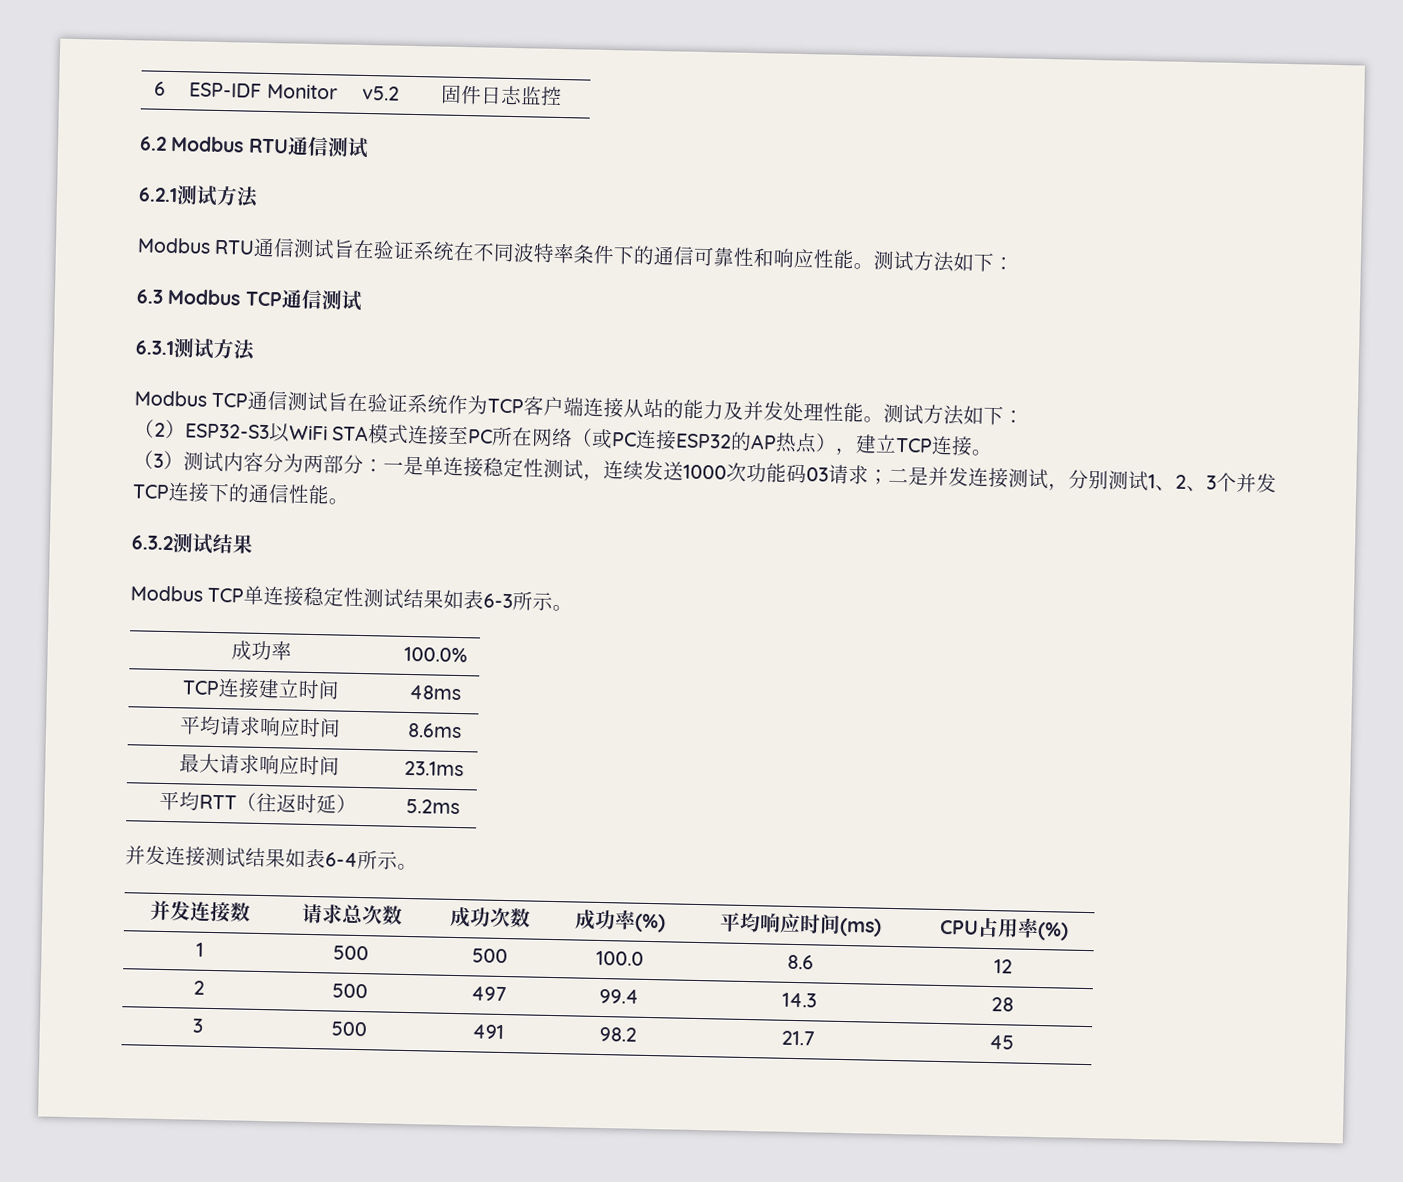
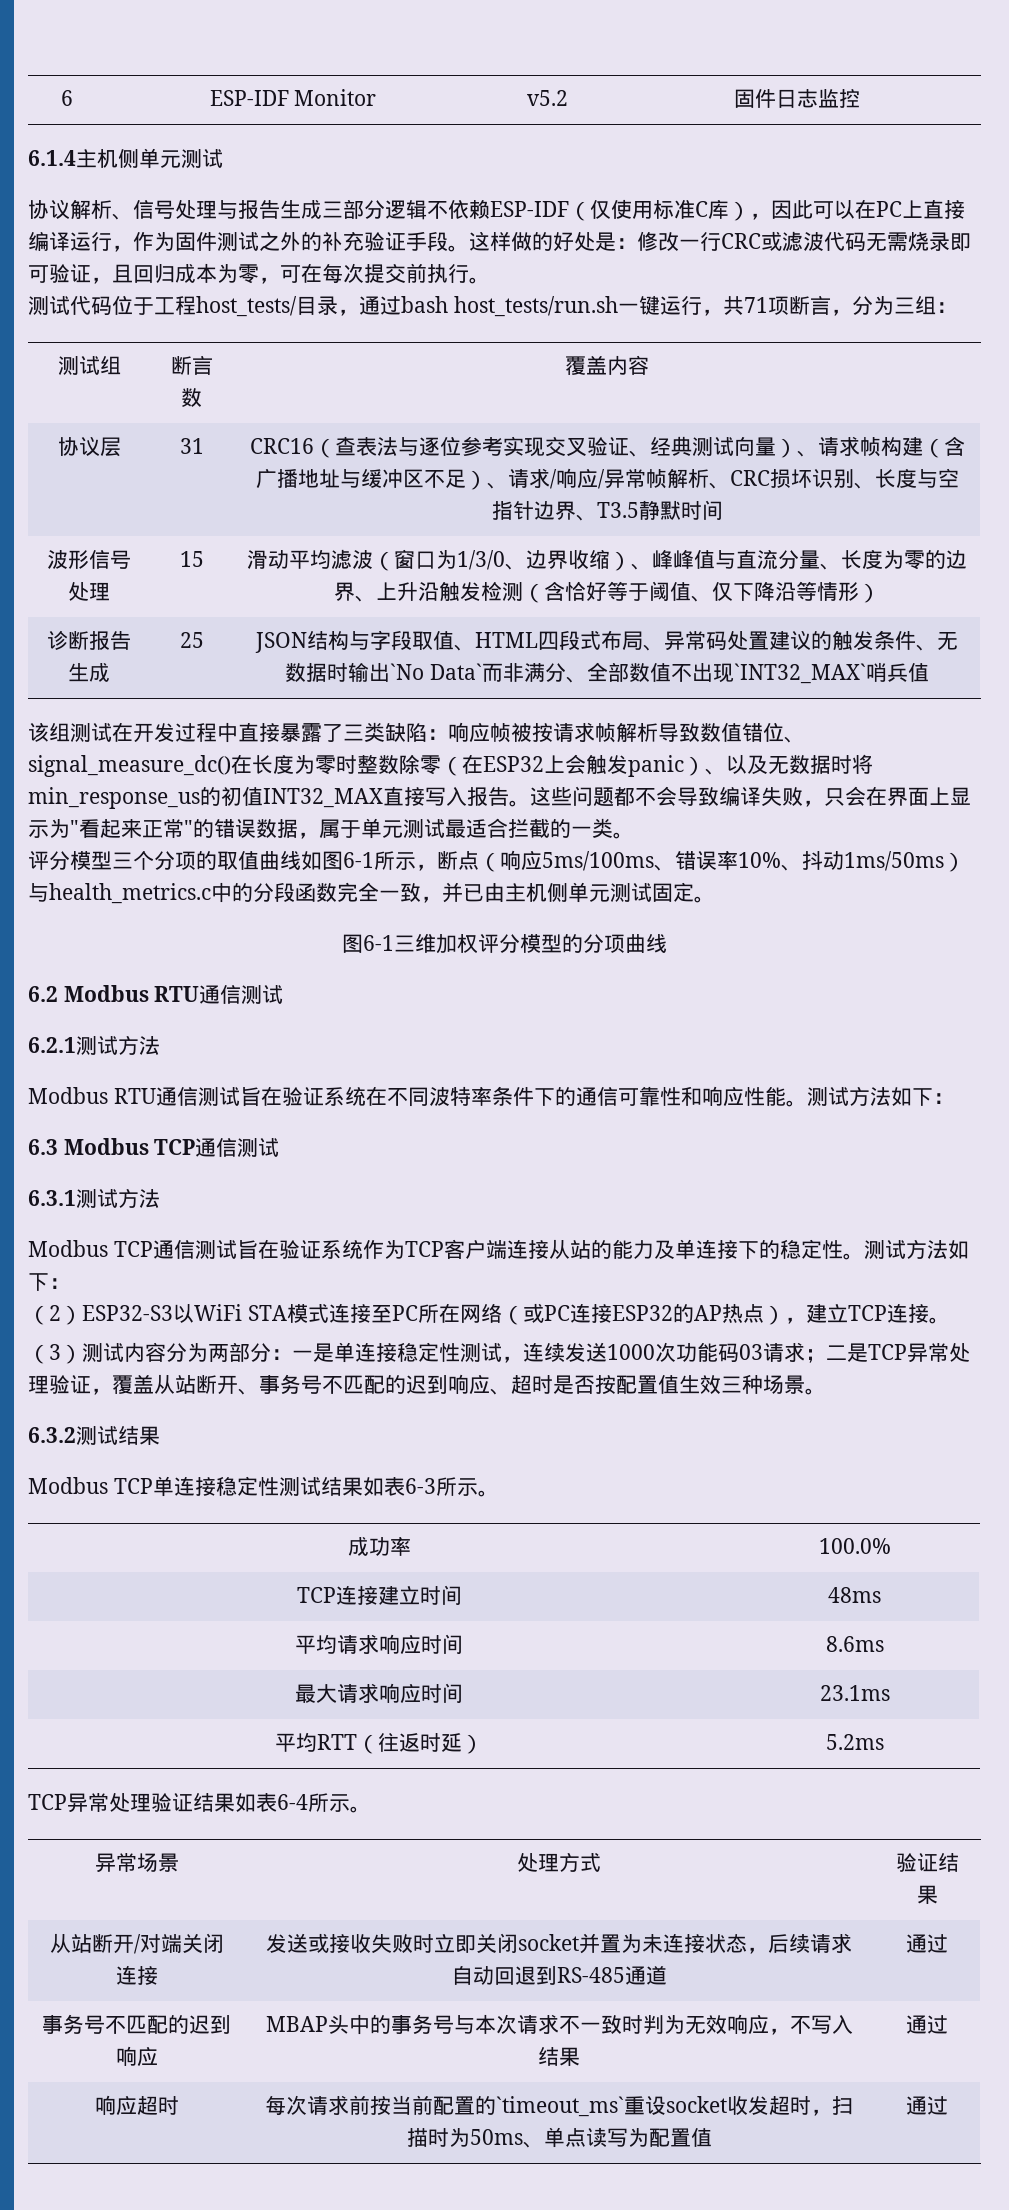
+ 6.1.4主机侧单元测试
+ 协议解析、信号处理与报告生成三部分逻辑不依赖ESP-IDF（仅使用标准C库），因此可以在PC上直接编译运行，作为固件测试之外的补充验证手段。这样做的好处是：修改一行CRC或滤波代码无需烧录即可验证，且回归成本为零，可在每次提交前执行。
+ 测试代码位于工程host_tests/目录，通过bash host_tests/run.sh一键运行，共71项断言，分为三组：
+ 测试组 | 断言数 | 覆盖内容
+ 协议层 | 31 | CRC16（查表法与逐位参考实现交叉验证、经典测试向量）、请求帧构建（含广播地址与缓冲区不足）、请求/响应/异常帧解析、CRC损坏识别、长度与空指针边界、T3.5静默时间
+ 波形信号处理 | 15 | 滑动平均滤波（窗口为1/3/0、边界收缩）、峰峰值与直流分量、长度为零的边界、上升沿触发检测（含恰好等于阈值、仅下降沿等情形）
+ 诊断报告生成 | 25 | JSON结构与字段取值、HTML四段式布局、异常码处置建议的触发条件、无数据时输出`No Data`而非满分、全部数值不出现`INT32_MAX`哨兵值
+ 该组测试在开发过程中直接暴露了三类缺陷：响应帧被按请求帧解析导致数值错位、signal_measure_dc()在长度为零时整数除零（在ESP32上会触发panic）、以及无数据时将min_response_us的初值INT32_MAX直接写入报告。这些问题都不会导致编译失败，只会在界面上显示为"看起来正常"的错误数据，属于单元测试最适合拦截的一类。
+ 评分模型三个分项的取值曲线如图6-1所示，断点（响应5ms/100ms、错误率10%、抖动1ms/50ms）与health_metrics.c中的分段函数完全一致，并已由主机侧单元测试固定。
+ 图6-1三维加权评分模型的分项曲线
- Modbus TCP通信测试旨在验证系统作为TCP客户端连接从站的能力及并发处理性能。
+ Modbus TCP通信测试旨在验证系统作为TCP客户端连接从站的能力及单连接下的稳定性。
- （3）测试内容分为两部分：一是单连接稳定性测试，连续发送1000次功能码03请求；二是并发连接测试，分别测试1、2、3个并发TCP连接下的通信性能。
+ （3）测试内容分为两部分：一是单连接稳定性测试，连续发送1000次功能码03请求；二是TCP异常处理验证，覆盖从站断开、事务号不匹配的迟到响应、超时是否按配置值生效三种场景。
- 并发连接测试结果如表6-4所示。
+ TCP异常处理验证结果如表6-4所示。
- 并发连接数 | 请求总次数 | 成功次数 | 成功率(%) | 平均响应时间(ms) | CPU占用率(%)
- 1 | 500 | 500 | 100.0 | 8.6 | 12
- 2 | 500 | 497 | 99.4 | 14.3 | 28
- 3 | 500 | 491 | 98.2 | 21.7 | 45
+ 异常场景 | 处理方式 | 验证结果
+ 从站断开/对端关闭连接 | 发送或接收失败时立即关闭socket并置为未连接状态，后续请求自动回退到RS-485通道 | 通过
+ 事务号不匹配的迟到响应 | MBAP头中的事务号与本次请求不一致时判为无效响应，不写入结果 | 通过
+ 响应超时 | 每次请求前按当前配置的`timeout_ms`重设socket收发超时，扫描时为50ms、单点读写为配置值 | 通过

